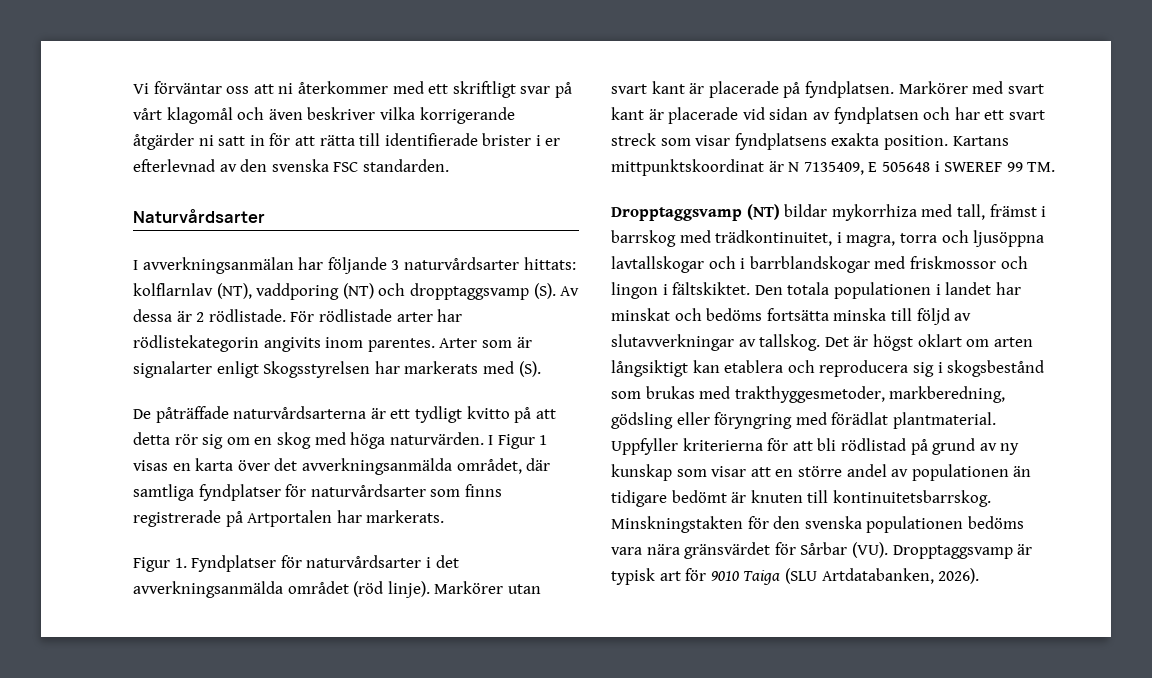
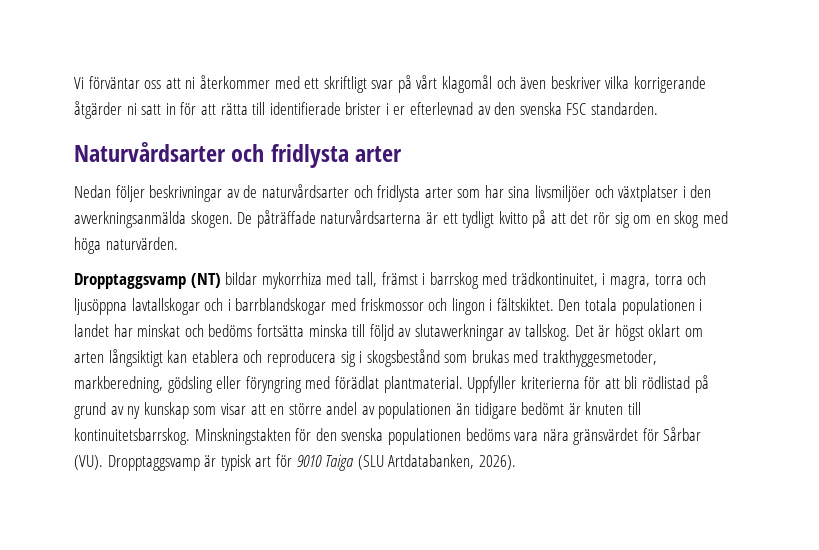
- Naturvårdsarter
- I avverkningsanmälan har följande 3 naturvårdsarter hittats: kolflarnlav (NT), vaddporing (NT) och dropptaggsvamp (S). Av dessa är 2 rödlistade. För rödlistade arter har rödlistekategorin angivits inom parentes. Arter som är signalarter enligt Skogsstyrelsen har markerats med (S).
- De påträffade naturvårdsarterna är ett tydligt kvitto på att detta rör sig om en skog med höga naturvärden. I Figur 1 visas en karta över det avverkningsanmälda området, där samtliga fyndplatser för naturvårdsarter som finns registrerade på Artportalen har markerats.
- Figur 1. Fyndplatser för naturvårdsarter i det avverkningsanmälda området (röd linje). Markörer utan svart kant är placerade på fyndplatsen. Markörer med svart kant är placerade vid sidan av fyndplatsen och har ett svart streck som visar fyndplatsens exakta position. Kartans mittpunktskoordinat är N 7135409, E 505648 i SWEREF 99 TM.
+ Naturvårdsarter och fridlysta arter
+ Nedan följer beskrivningar av de naturvårdsarter och fridlysta arter som har sina livsmiljöer och växtplatser i den avverkningsanmälda skogen. De påträffade naturvårdsarterna är ett tydligt kvitto på att det rör sig om en skog med höga naturvärden.

